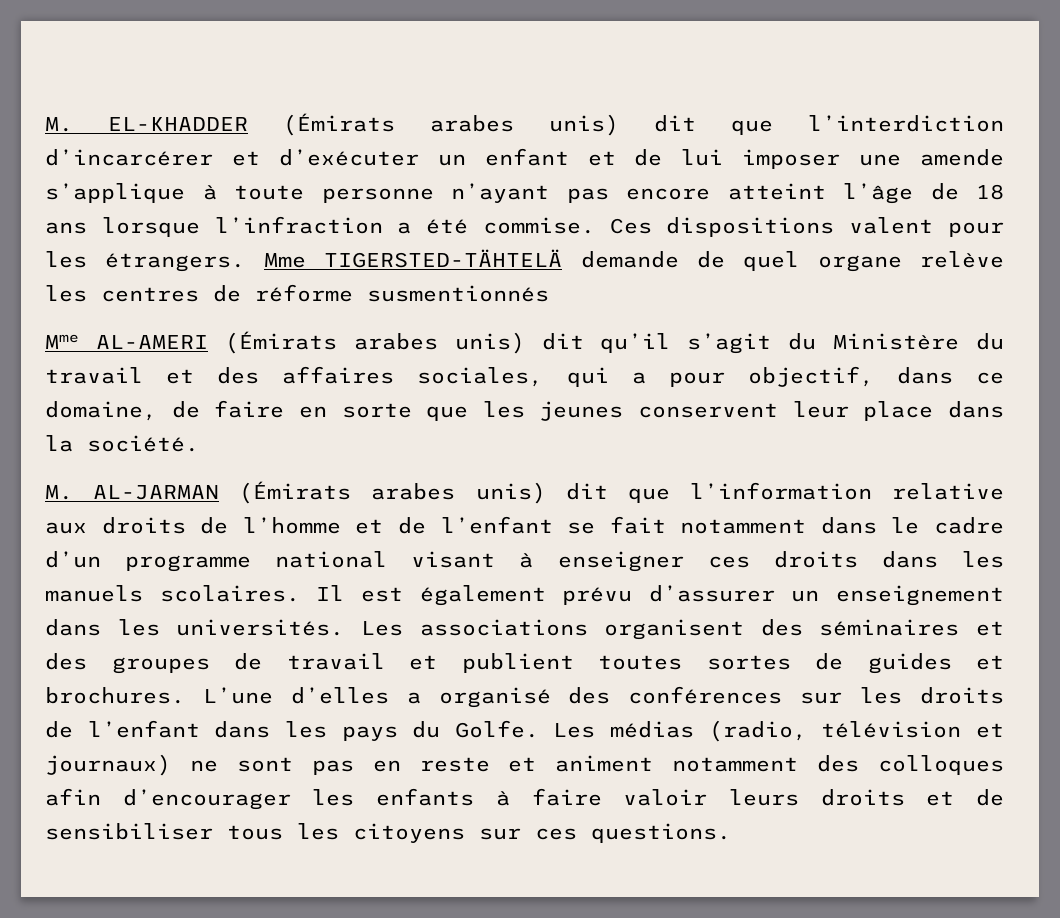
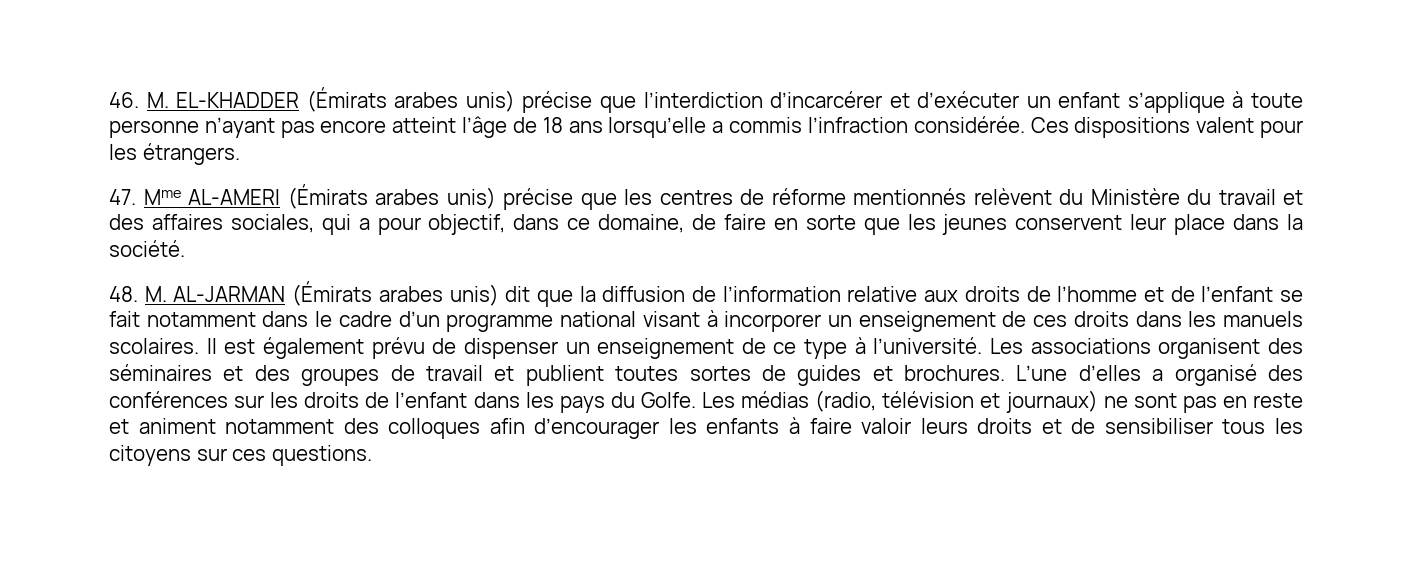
- M. EL-KHADDER (Émirats arabes unis) dit que l’interdiction d’incarcérer et d’exécuter un enfant et de lui imposer une amende s’applique à toute personne n’ayant pas encore atteint l’âge de 18 ans lorsque l’infraction a été commise.
+ 46. M. EL-KHADDER (Émirats arabes unis) précise que l’interdiction d’incarcérer et d’exécuter un enfant s’applique à toute personne n’ayant pas encore atteint l’âge de 18 ans lorsqu’elle a commis l’infraction considérée.
- Ces dispositions valent pour les étrangers. Mme TIGERSTED-TÄHTELÄ demande de quel organe relève les centres de réforme susmentionnés
- Mme AL-AMERI (Émirats arabes unis) dit qu’il s’agit du Ministère du travail et des affaires sociales, qui a pour objectif, dans ce domaine, de faire en sorte que les jeunes conservent leur place dans la société.
+ Ces dispositions valent pour les étrangers.
+ 47. Mme AL-AMERI (Émirats arabes unis) précise que les centres de réforme mentionnés relèvent du Ministère du travail et des affaires sociales, qui a pour objectif, dans ce domaine, de faire en sorte que les jeunes conservent leur place dans la société.
- M. AL-JARMAN (Émirats arabes unis) dit que l’information relative aux droits de l’homme et de l’enfant se fait notamment dans le cadre d’un programme national visant à enseigner ces droits dans les manuels scolaires.
+ 48. M. AL-JARMAN (Émirats arabes unis) dit que la diffusion de l’information relative aux droits de l’homme et de l’enfant se fait notamment dans le cadre d’un programme national visant à incorporer un enseignement de ces droits dans les manuels scolaires.
- Il est également prévu d’assurer un enseignement dans les universités.
+ Il est également prévu de dispenser un enseignement de ce type à l’université.

